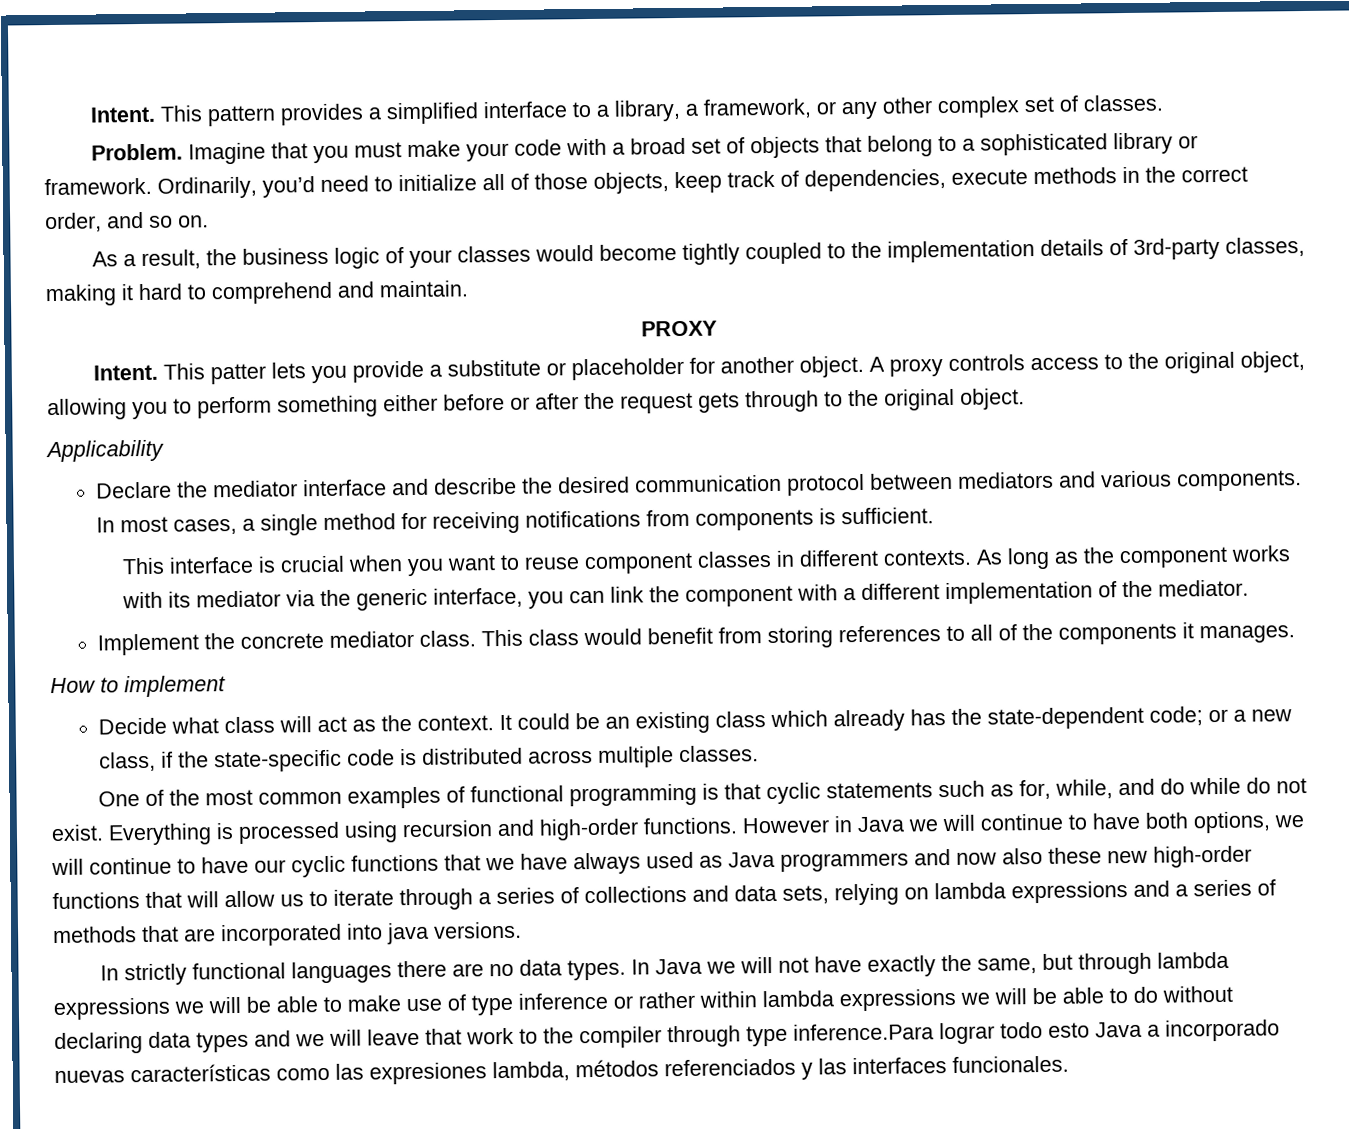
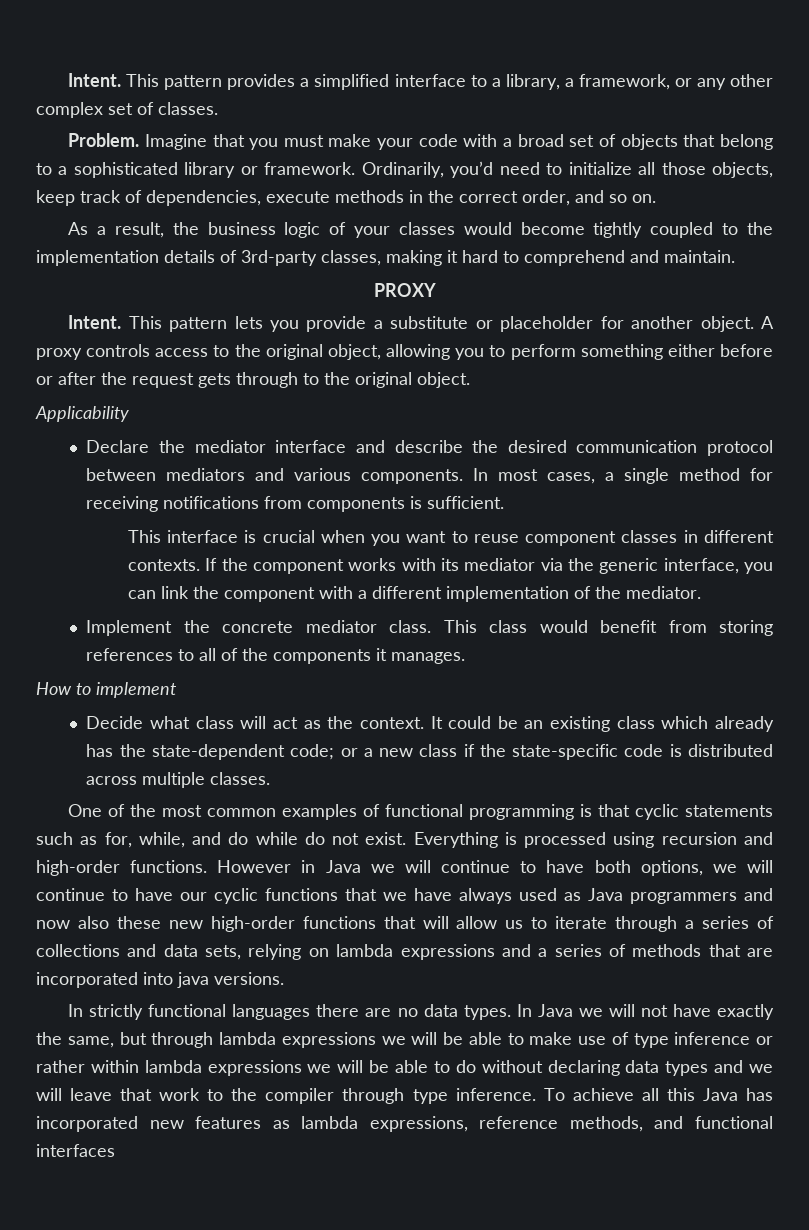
- Ordinarily, you’d need to initialize all of those objects, keep track of dependencies, execute methods in the correct order, and so on.
+ Ordinarily, you’d need to initialize all those objects, keep track of dependencies, execute methods in the correct order, and so on.
- This patter lets you provide a substitute or placeholder for another object.
+ This pattern lets you provide a substitute or placeholder for another object.
- As long as the component works with its mediator via the generic interface, you can link the component with a different implementation of the mediator.
+ If the component works with its mediator via the generic interface, you can link the component with a different implementation of the mediator.
- It could be an existing class which already has the state-dependent code; or a new class, if the state-specific code is distributed across multiple classes.
+ It could be an existing class which already has the state-dependent code; or a new class if the state-specific code is distributed across multiple classes.
- In Java we will not have exactly the same, but through lambda expressions we will be able to make use of type inference or rather within lambda expressions we will be able to do without declaring data types and we will leave that work to the compiler through type inference.Para lograr todo esto Java a incorporado nuevas características como las expresiones lambda, métodos referenciados y las interfaces funcionales.
+ In Java we will not have exactly the same, but through lambda expressions we will be able to make use of type inference or rather within lambda expressions we will be able to do without declaring data types and we will leave that work to the compiler through type inference. To achieve all this Java has incorporated new features as lambda expressions, reference methods, and functional interfaces

